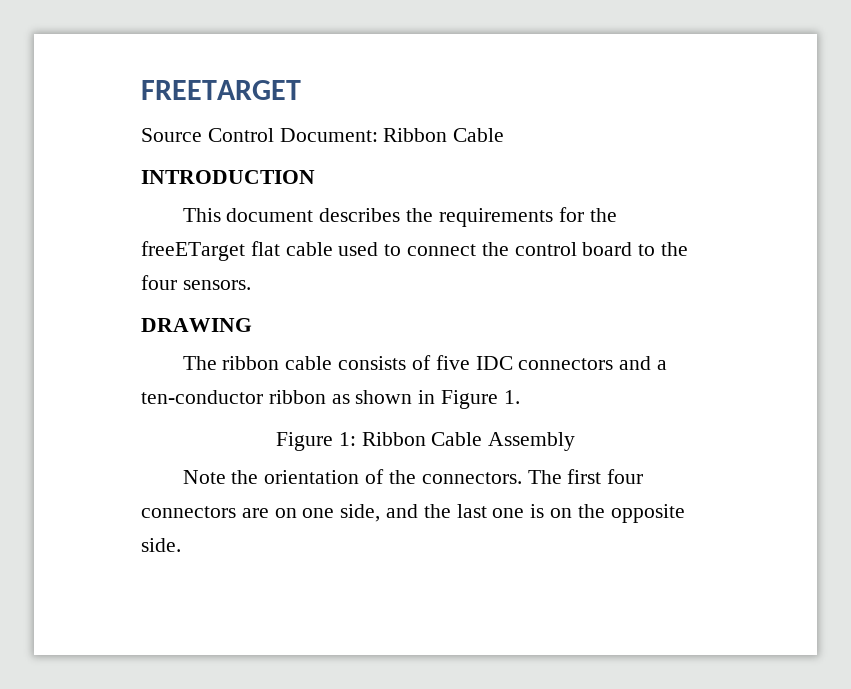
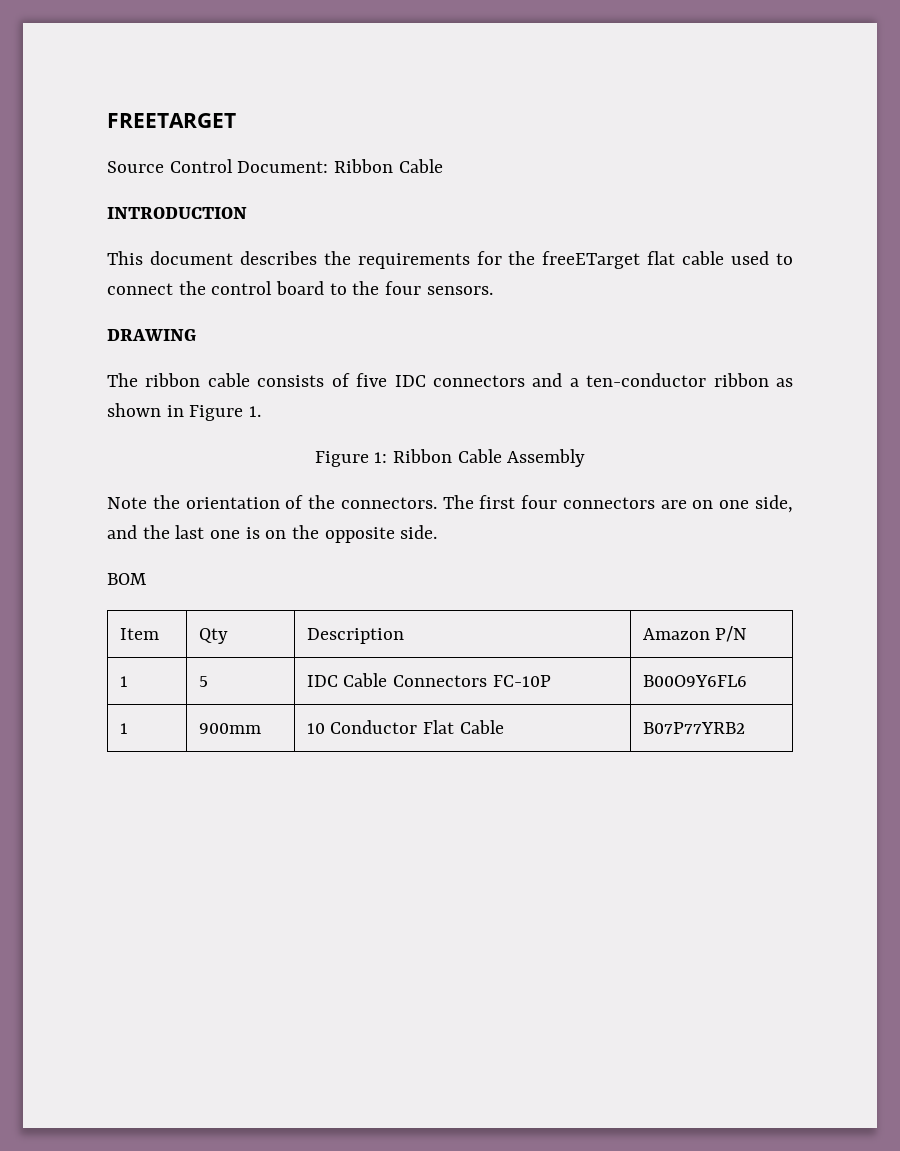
+ BOM
+ Item | Qty | Description | Amazon P/N
+ 1 | 5 | IDC Cable Connectors FC-10P | B00O9Y6FL6
+ 1 | 900mm | 10 Conductor Flat Cable | B07P77YRB2

